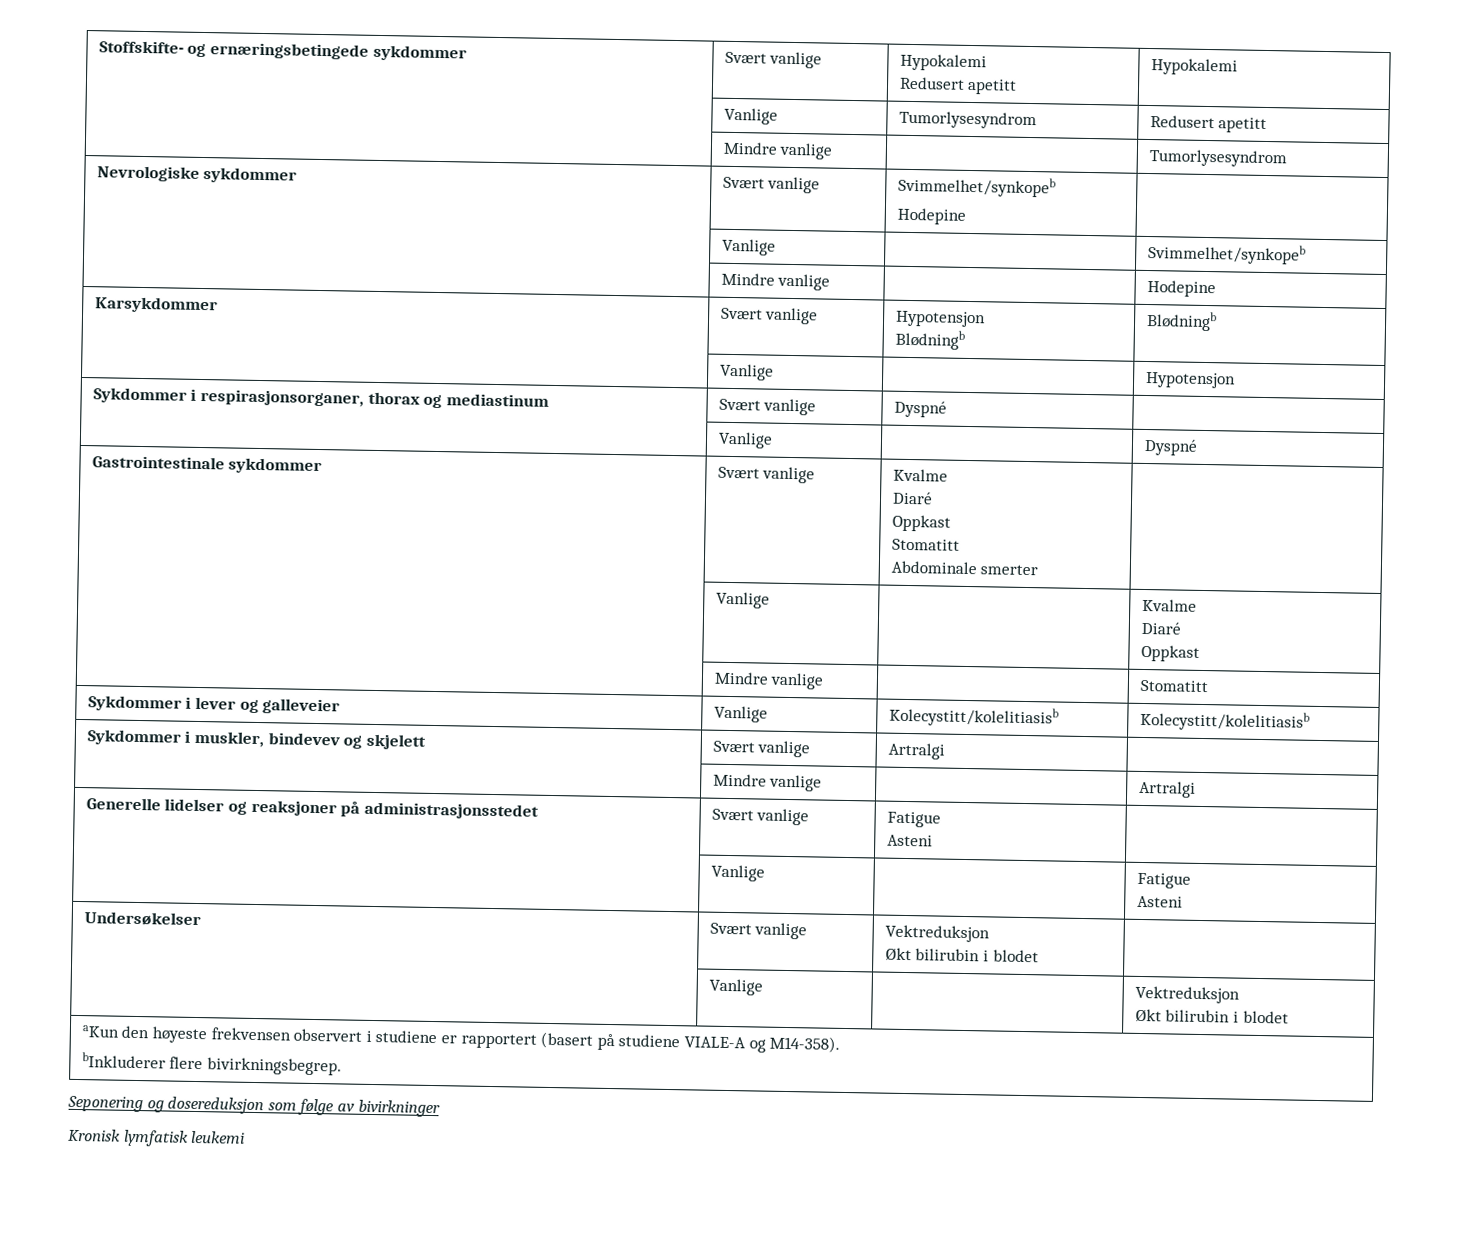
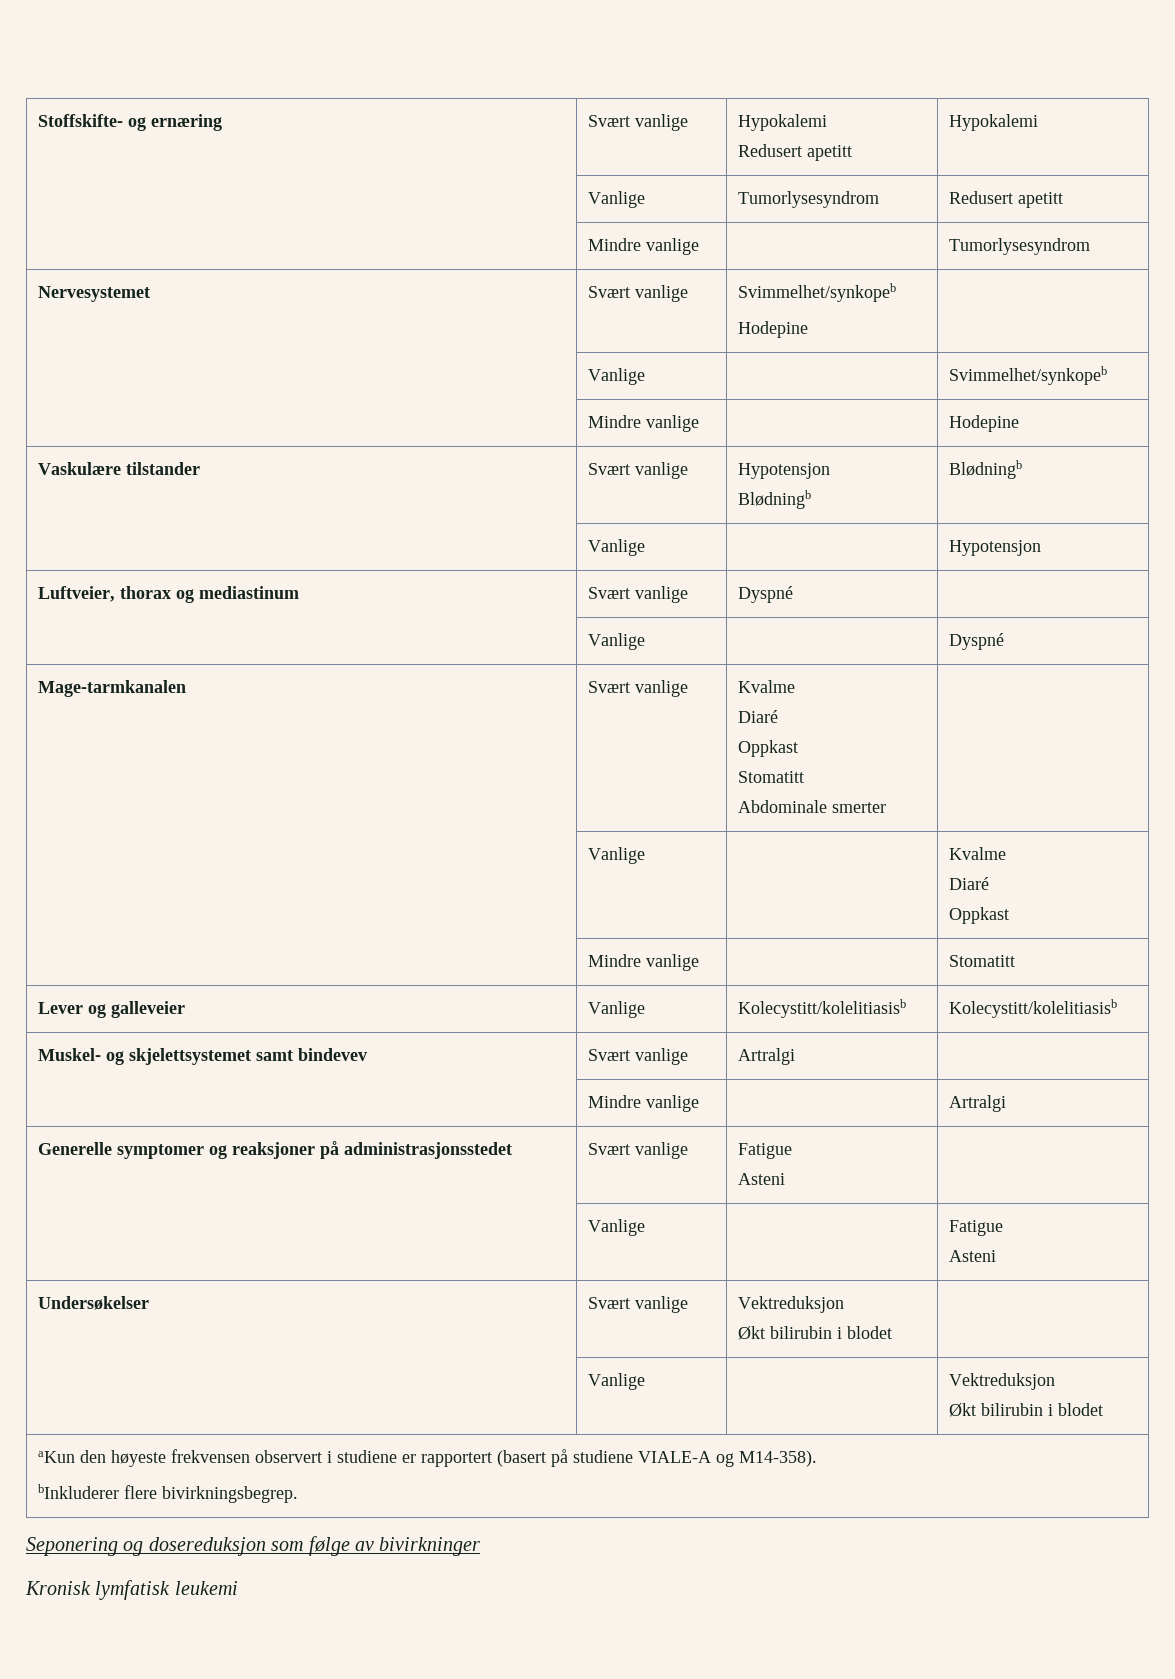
- Stoffskifte- og ernæringsbetingede sykdommer | Svært vanlige | Hypokalemi
+ Stoffskifte- og ernæring | Svært vanlige | Hypokalemi
- Nevrologiske sykdommer | Svært vanlige | Svimmelhet/synkopeb
+ Nervesystemet | Svært vanlige | Svimmelhet/synkopeb
- Karsykdommer | Svært vanlige | Hypotensjon
+ Vaskulære tilstander | Svært vanlige | Hypotensjon
- Sykdommer i respirasjonsorganer, thorax og mediastinum | Svært vanlige | Dyspné |
+ Luftveier, thorax og mediastinum | Svært vanlige | Dyspné |
- Gastrointestinale sykdommer | Svært vanlige | Kvalme
+ Mage-tarmkanalen | Svært vanlige | Kvalme
- Sykdommer i lever og galleveier | Vanlige | Kolecystitt/kolelitiasisb | Kolecystitt/kolelitiasisb
+ Lever og galleveier | Vanlige | Kolecystitt/kolelitiasisb | Kolecystitt/kolelitiasisb
- Sykdommer i muskler, bindevev og skjelett | Svært vanlige | Artralgi |
+ Muskel- og skjelettsystemet samt bindevev | Svært vanlige | Artralgi |
- Generelle lidelser og reaksjoner på administrasjonsstedet | Svært vanlige | Fatigue
+ Generelle symptomer og reaksjoner på administrasjonsstedet | Svært vanlige | Fatigue

